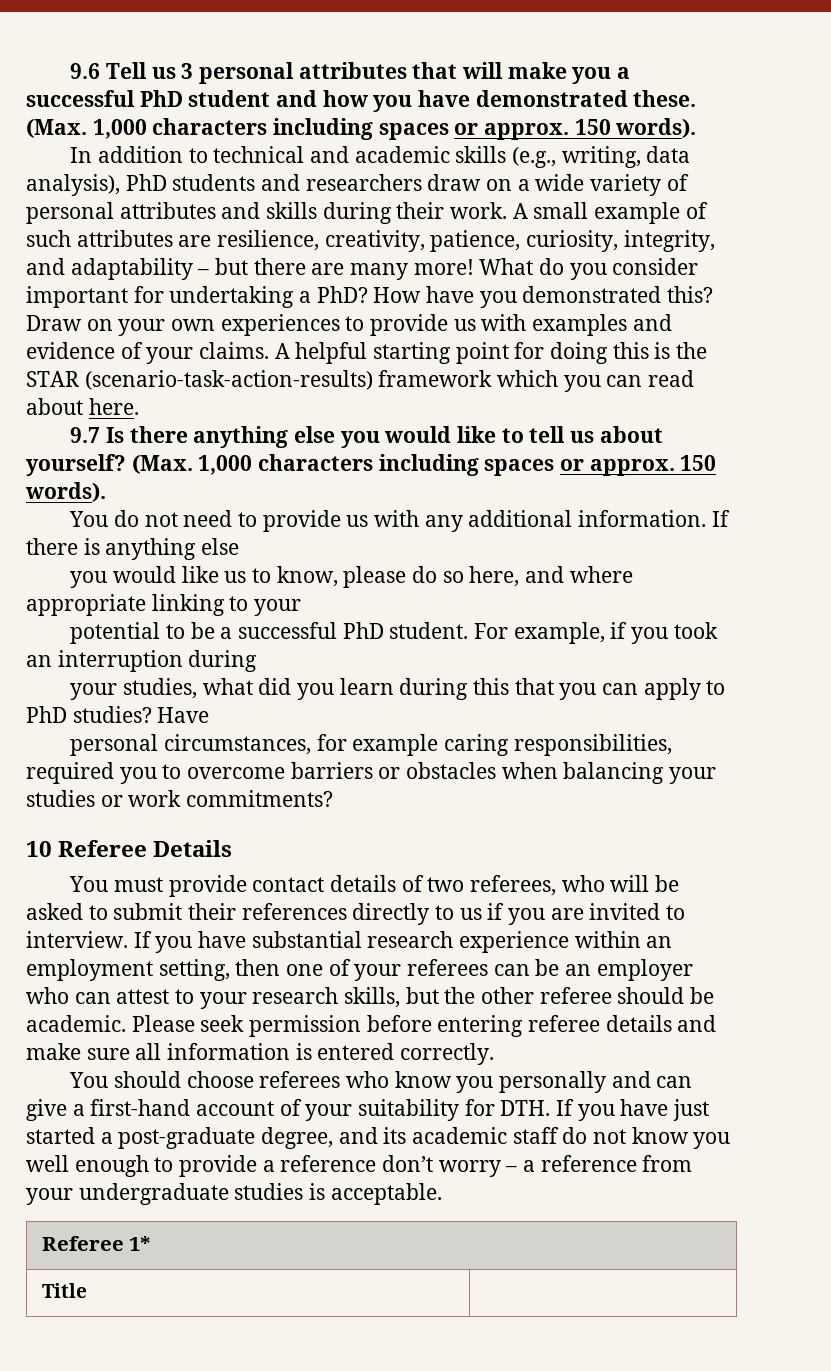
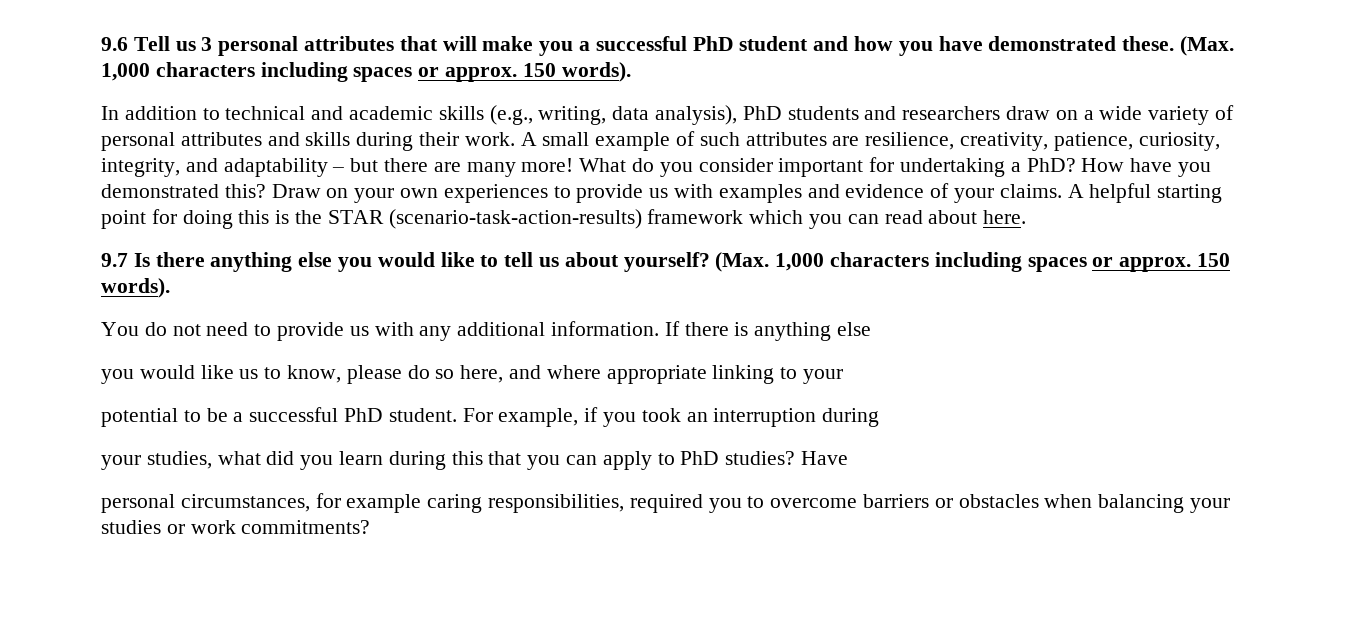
- 10 Referee Details
- You must provide contact details of two referees, who will be asked to submit their references directly to us if you are invited to interview. If you have substantial research experience within an employment setting, then one of your referees can be an employer who can attest to your research skills, but the other referee should be academic. Please seek permission before entering referee details and make sure all information is entered correctly.
- You should choose referees who know you personally and can give a first-hand account of your suitability for DTH. If you have just started a post-graduate degree, and its academic staff do not know you well enough to provide a reference don’t worry – a reference from your undergraduate studies is acceptable.
- Referee 1*
- Title |

